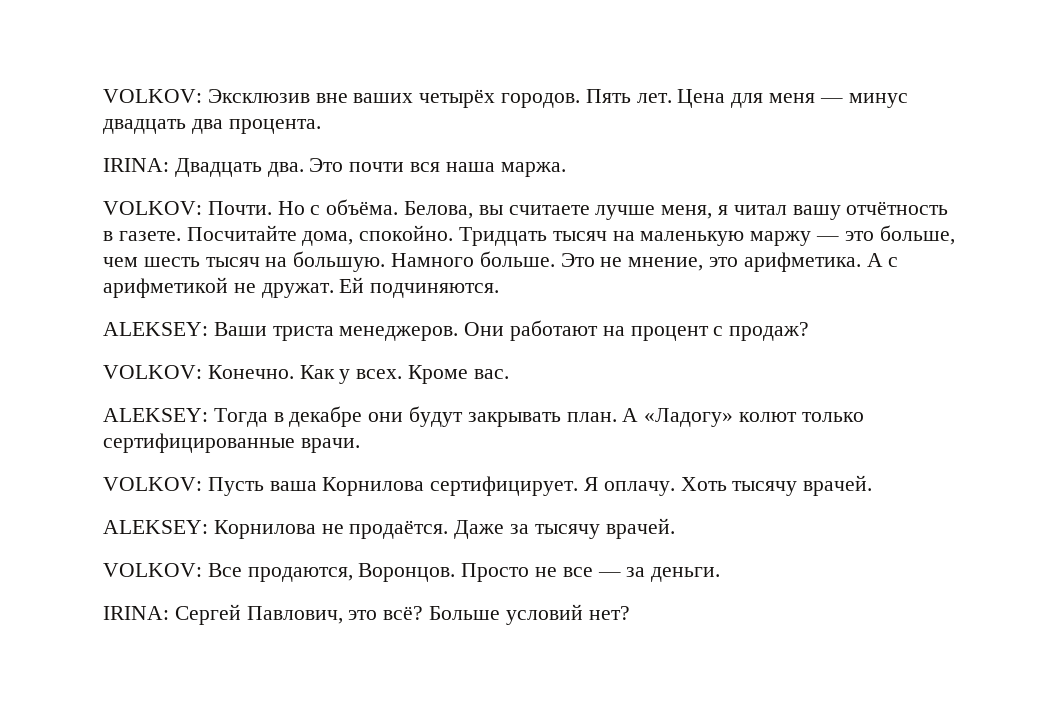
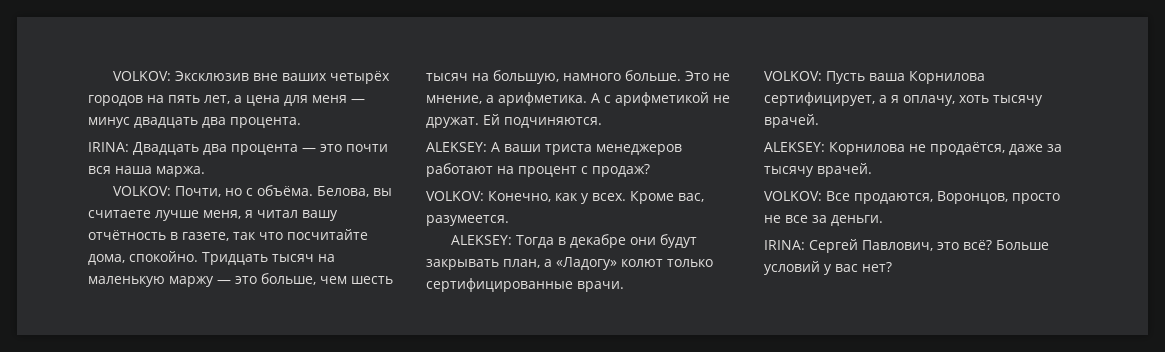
- VOLKOV: Эксклюзив вне ваших четырёх городов. Пять лет. Цена для меня — минус двадцать два процента.
+ VOLKOV: Эксклюзив вне ваших четырёх городов на пять лет, а цена для меня — минус двадцать два процента.
- IRINA: Двадцать два. Это почти вся наша маржа.
+ IRINA: Двадцать два процента — это почти вся наша маржа.
- VOLKOV: Почти. Но с объёма.
+ VOLKOV: Почти, но с объёма.
- Белова, вы считаете лучше меня, я читал вашу отчётность в газете. Посчитайте дома, спокойно.
+ Белова, вы считаете лучше меня, я читал вашу отчётность в газете, так что посчитайте дома, спокойно.
- Тридцать тысяч на маленькую маржу — это больше, чем шесть тысяч на большую. Намного больше.
+ Тридцать тысяч на маленькую маржу — это больше, чем шесть тысяч на большую, намного больше.
- Это не мнение, это арифметика.
+ Это не мнение, а арифметика.
- ALEKSEY: Ваши триста менеджеров. Они работают на процент с продаж?
+ ALEKSEY: А ваши триста менеджеров работают на процент с продаж?
- VOLKOV: Конечно. Как у всех.
+ VOLKOV: Конечно, как у всех.
- Кроме вас.
+ Кроме вас, разумеется.
- ALEKSEY: Тогда в декабре они будут закрывать план. А «Ладогу» колют только сертифицированные врачи.
+ ALEKSEY: Тогда в декабре они будут закрывать план, а «Ладогу» колют только сертифицированные врачи.
- VOLKOV: Пусть ваша Корнилова сертифицирует. Я оплачу. Хоть тысячу врачей.
+ VOLKOV: Пусть ваша Корнилова сертифицирует, а я оплачу, хоть тысячу врачей.
- ALEKSEY: Корнилова не продаётся. Даже за тысячу врачей.
+ ALEKSEY: Корнилова не продаётся, даже за тысячу врачей.
- VOLKOV: Все продаются, Воронцов. Просто не все — за деньги.
+ VOLKOV: Все продаются, Воронцов, просто не все за деньги.
- Больше условий нет?
+ Больше условий у вас нет?

